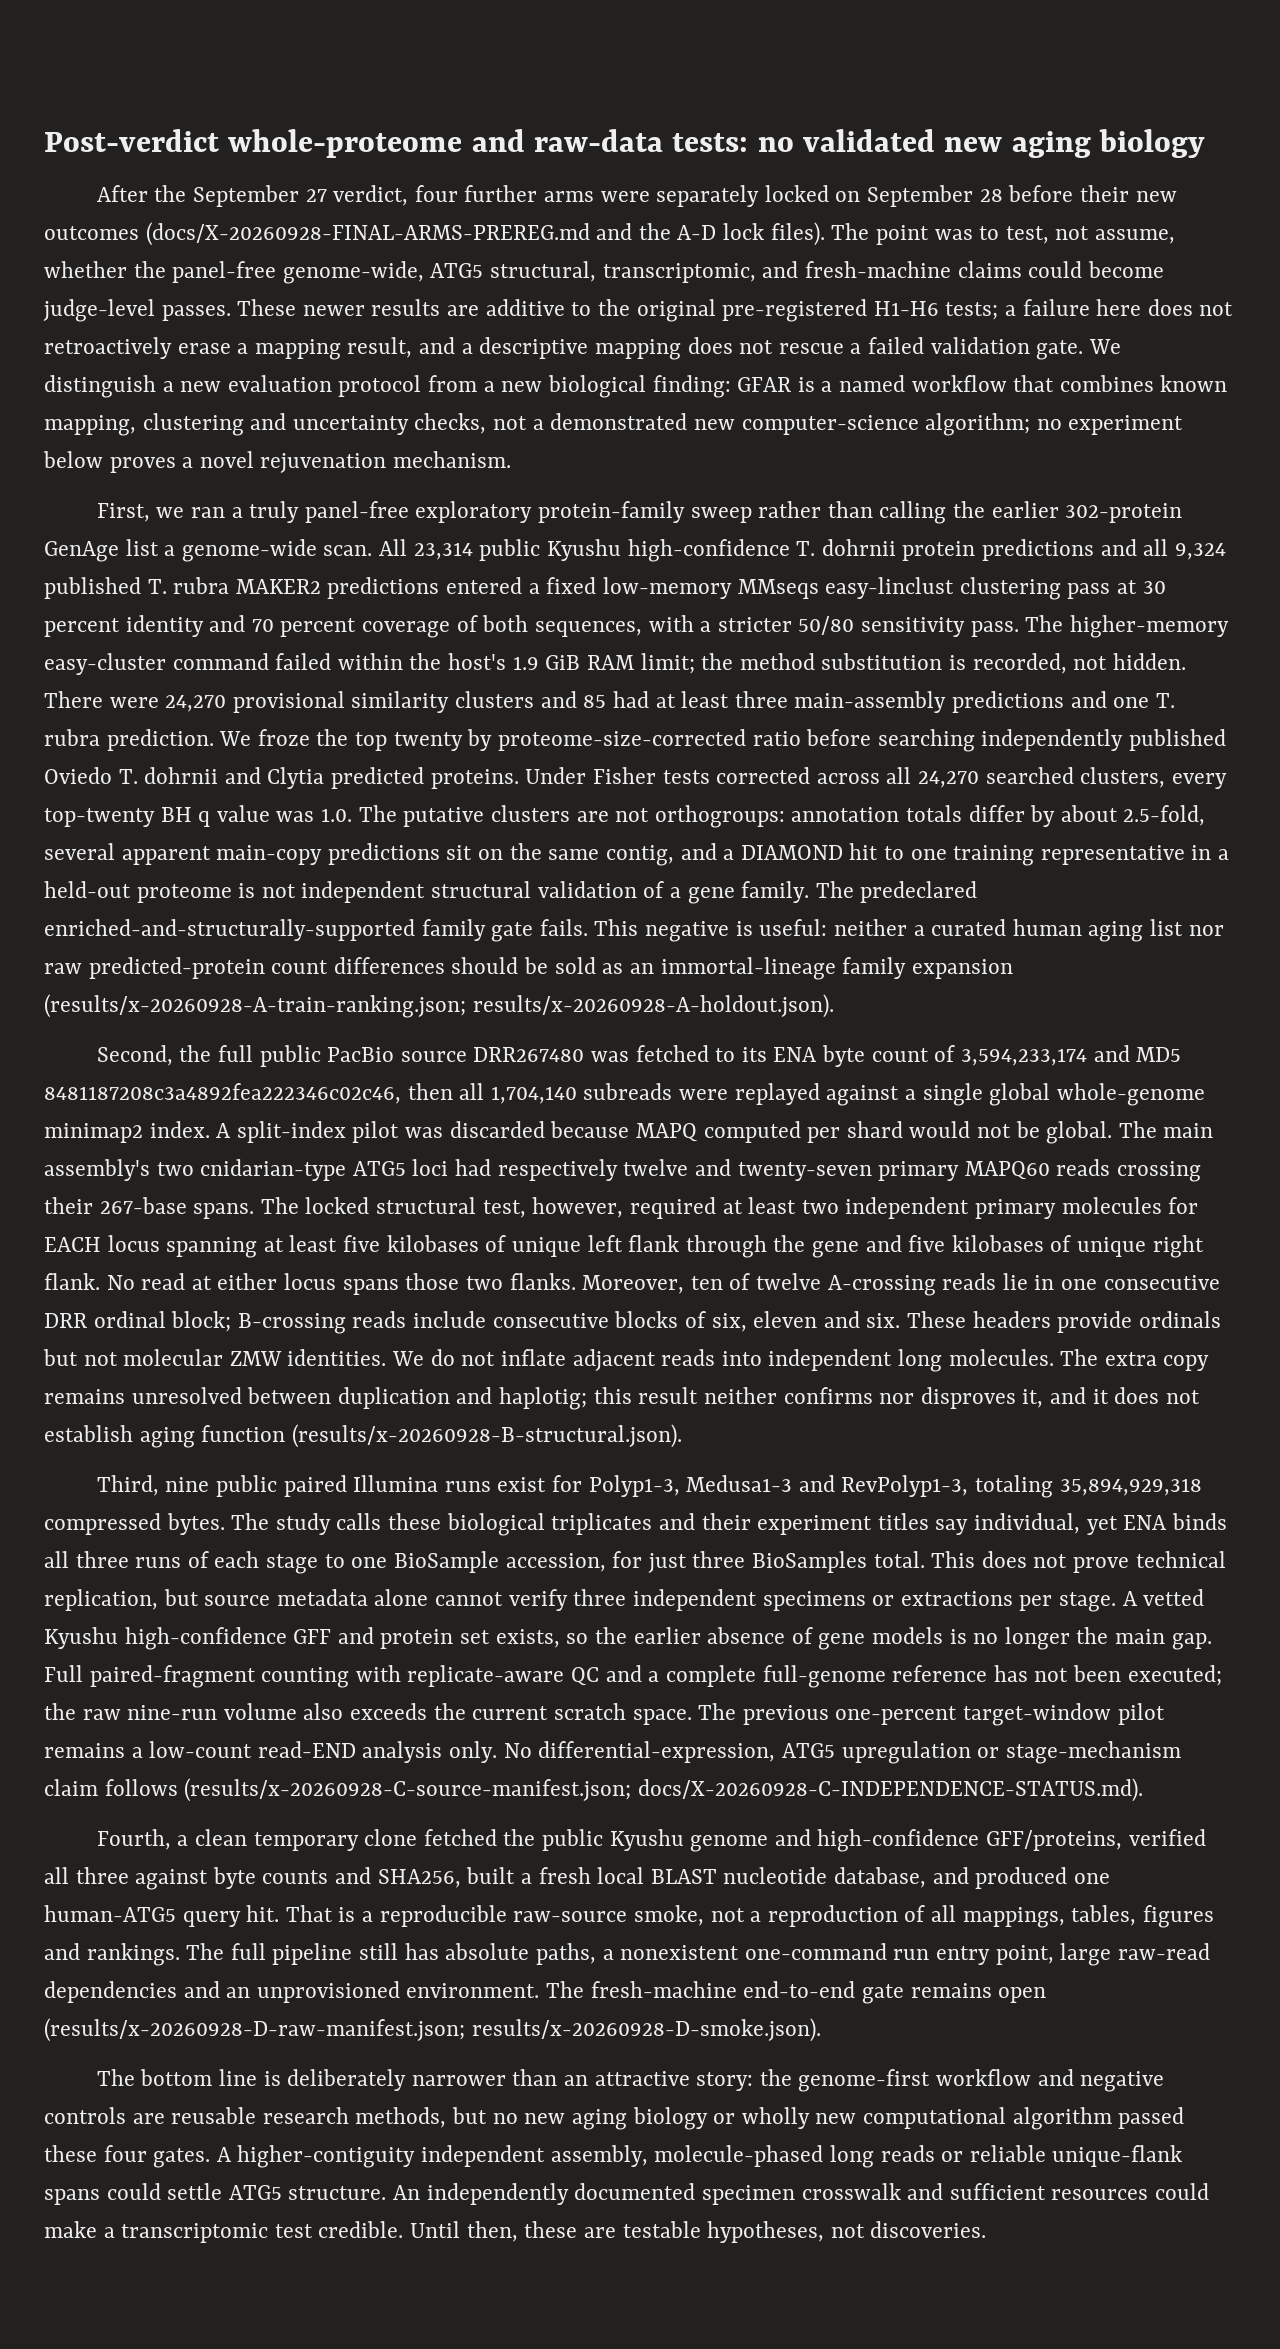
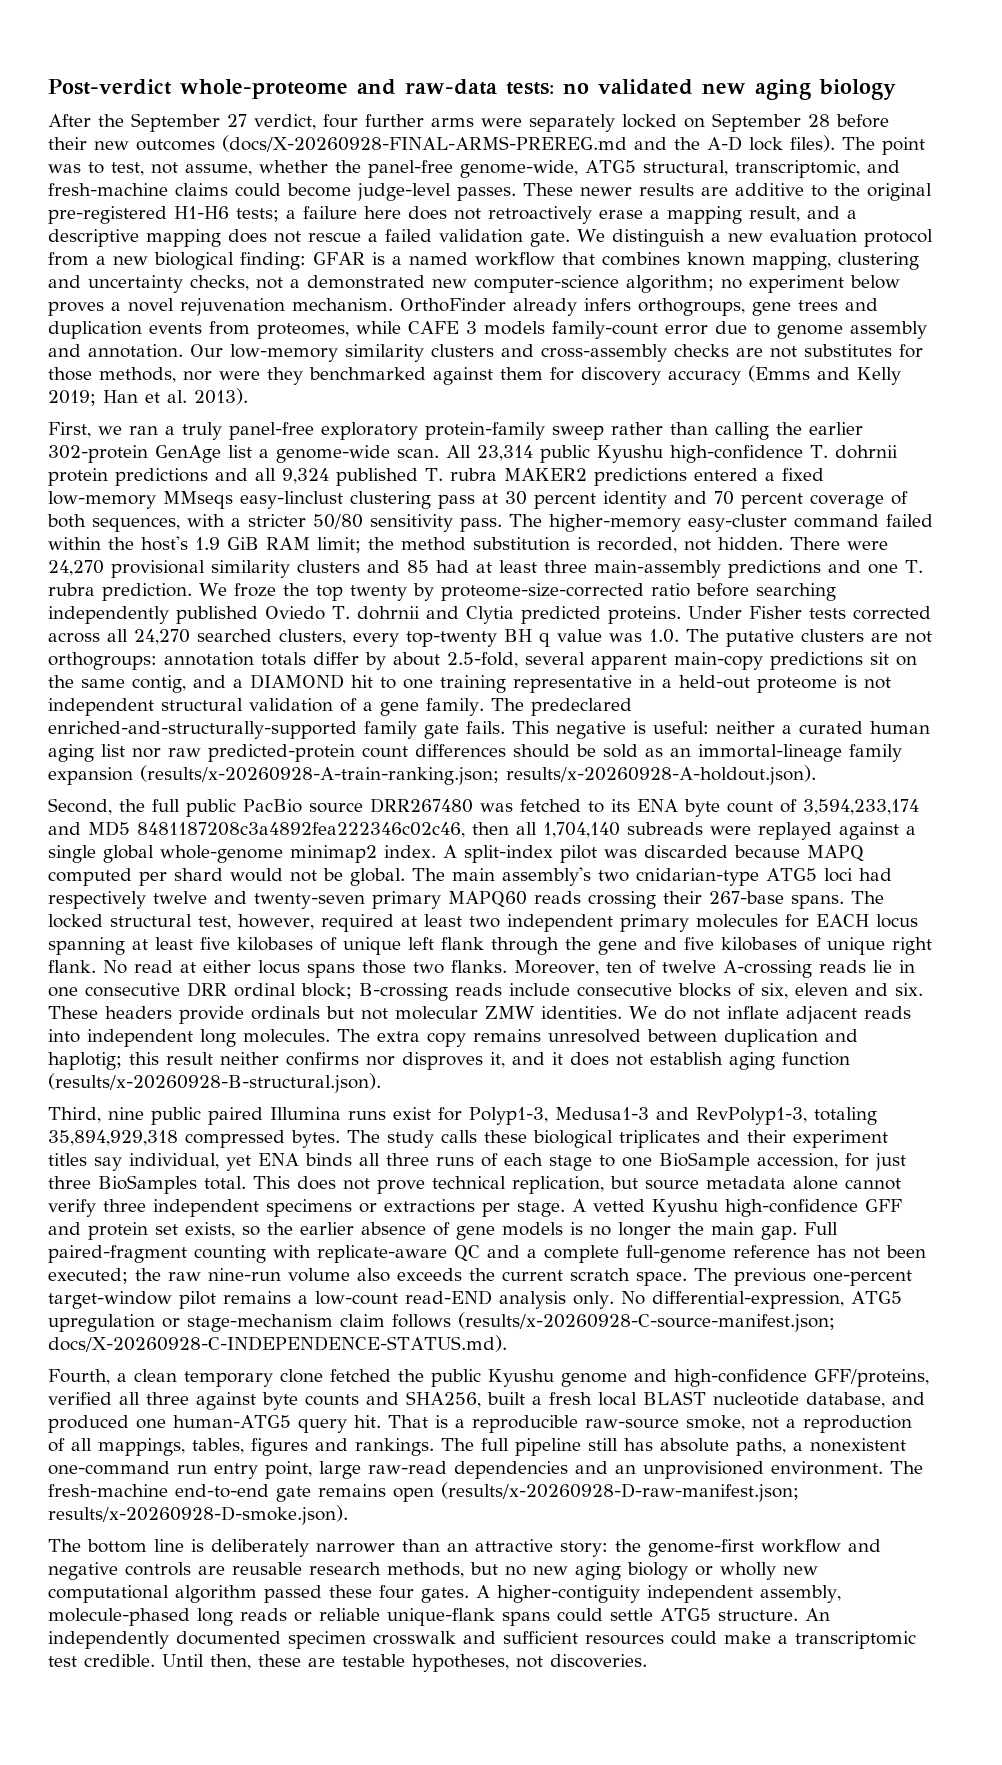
+ OrthoFinder already infers orthogroups, gene trees and duplication events from proteomes, while CAFE 3 models family-count error due to genome assembly and annotation. Our low-memory similarity clusters and cross-assembly checks are not substitutes for those methods, nor were they benchmarked against them for discovery accuracy (Emms and Kelly 2019; Han et al. 2013).

